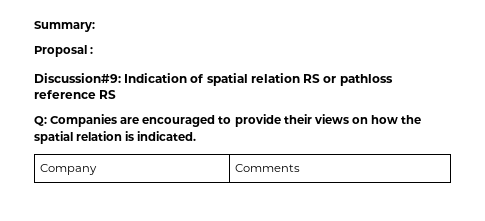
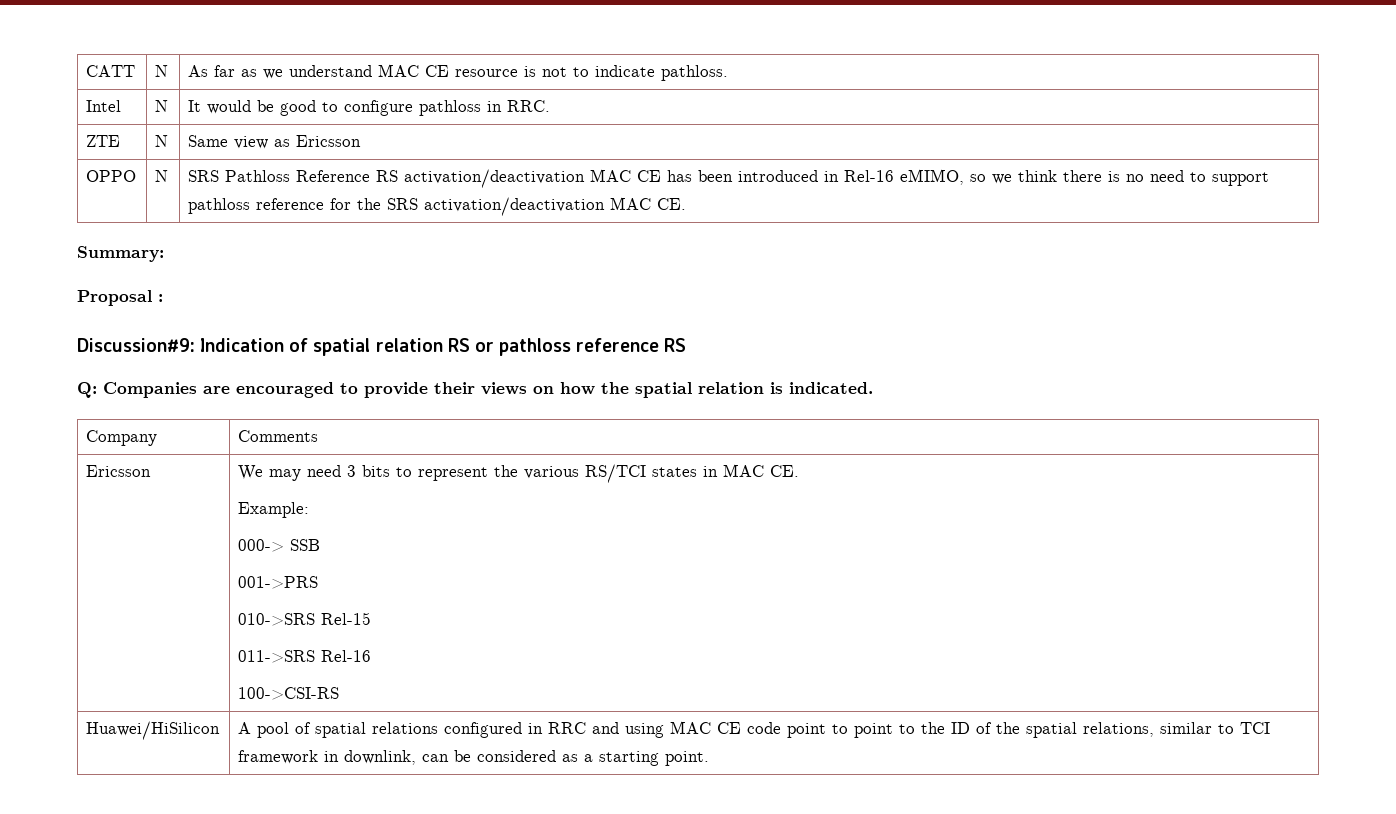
+ CATT | N | As far as we understand MAC CE resource is not to indicate pathloss.
+ Intel | N | It would be good to configure pathloss in RRC.
+ ZTE | N | Same view as Ericsson
+ OPPO | N | SRS Pathloss Reference RS activation/deactivation MAC CE has been introduced in Rel-16 eMIMO, so we think there is no need to support pathloss reference for the SRS activation/deactivation MAC CE.
+ Ericsson | We may need 3 bits to represent the various RS/TCI states in MAC CE.
+ Example:
+ 000-> SSB
+ 001->PRS
+ 010->SRS Rel-15
+ 011->SRS Rel-16
+ 100->CSI-RS
+ Huawei/HiSilicon | A pool of spatial relations configured in RRC and using MAC CE code point to point to the ID of the spatial relations, similar to TCI framework in downlink, can be considered as a starting point.

